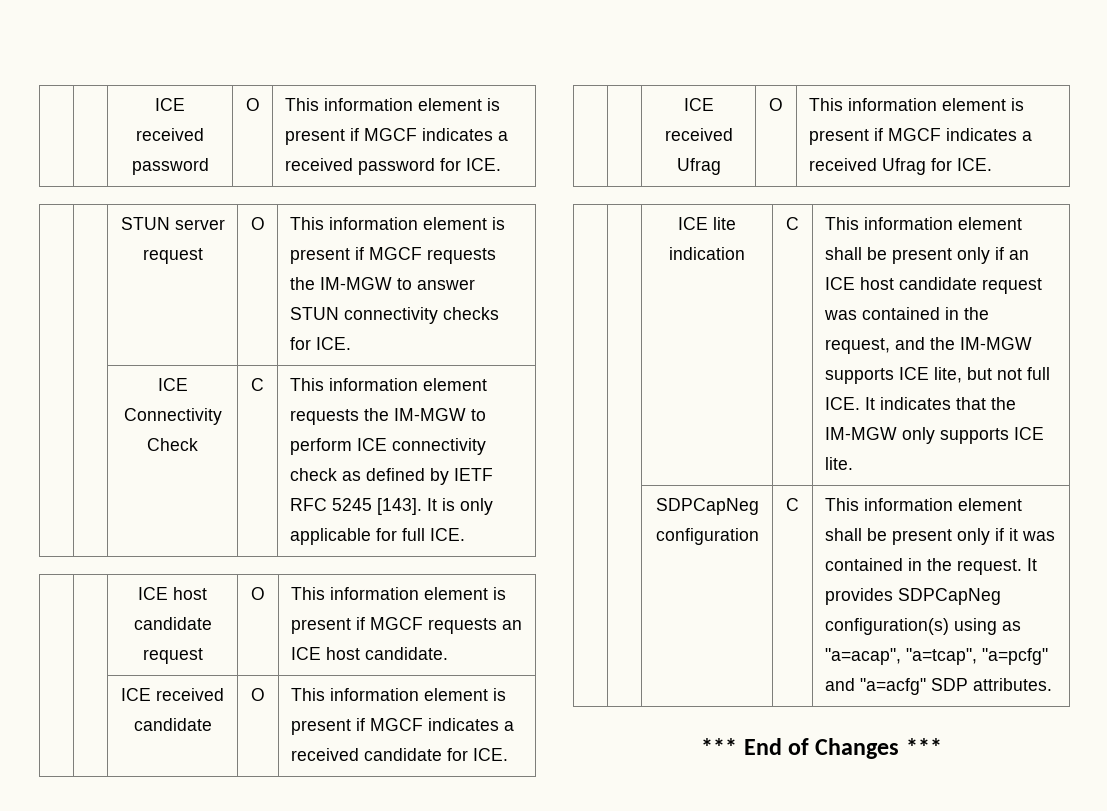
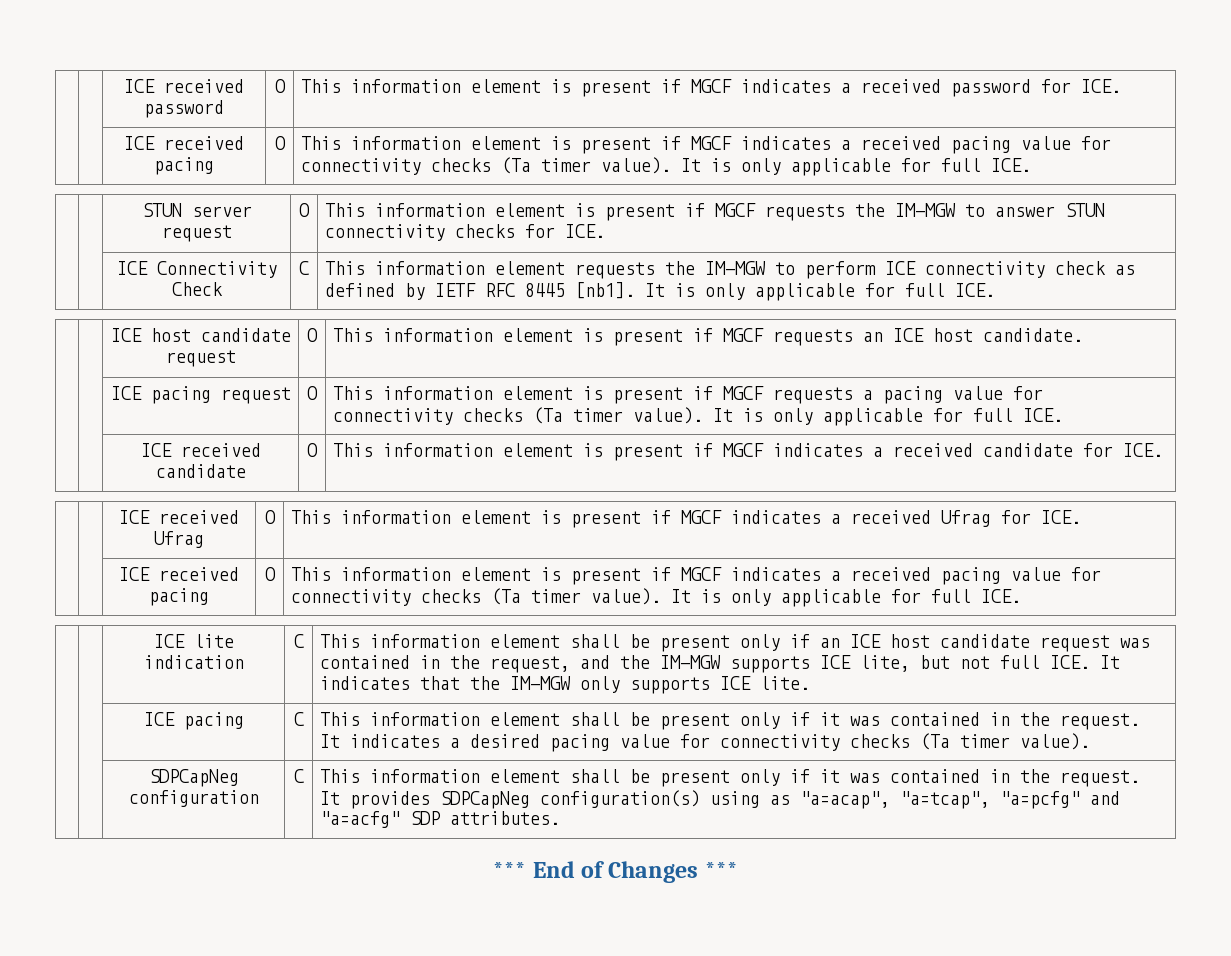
  | | ICE received password | O | This information element is present if MGCF indicates a received password for ICE.
+ | | ICE received pacing | O | This information element is present if MGCF indicates a received pacing value for connectivity checks (Ta timer value). It is only applicable for full ICE.
- | | ICE Connectivity Check | C | This information element requests the IM-MGW to perform ICE connectivity check as defined by IETF RFC 5245 [143]. It is only applicable for full ICE.
+ | | ICE Connectivity Check | C | This information element requests the IM-MGW to perform ICE connectivity check as defined by IETF RFC 8445 [nb1]. It is only applicable for full ICE.
+ | | ICE pacing request | O | This information element is present if MGCF requests a pacing value for connectivity checks (Ta timer value). It is only applicable for full ICE.
  | | ICE received Ufrag | O | This information element is present if MGCF indicates a received Ufrag for ICE.
+ | | ICE received pacing | O | This information element is present if MGCF indicates a received pacing value for connectivity checks (Ta timer value). It is only applicable for full ICE.
+ | | ICE pacing | C | This information element shall be present only if it was contained in the request. It indicates a desired pacing value for connectivity checks (Ta timer value).

